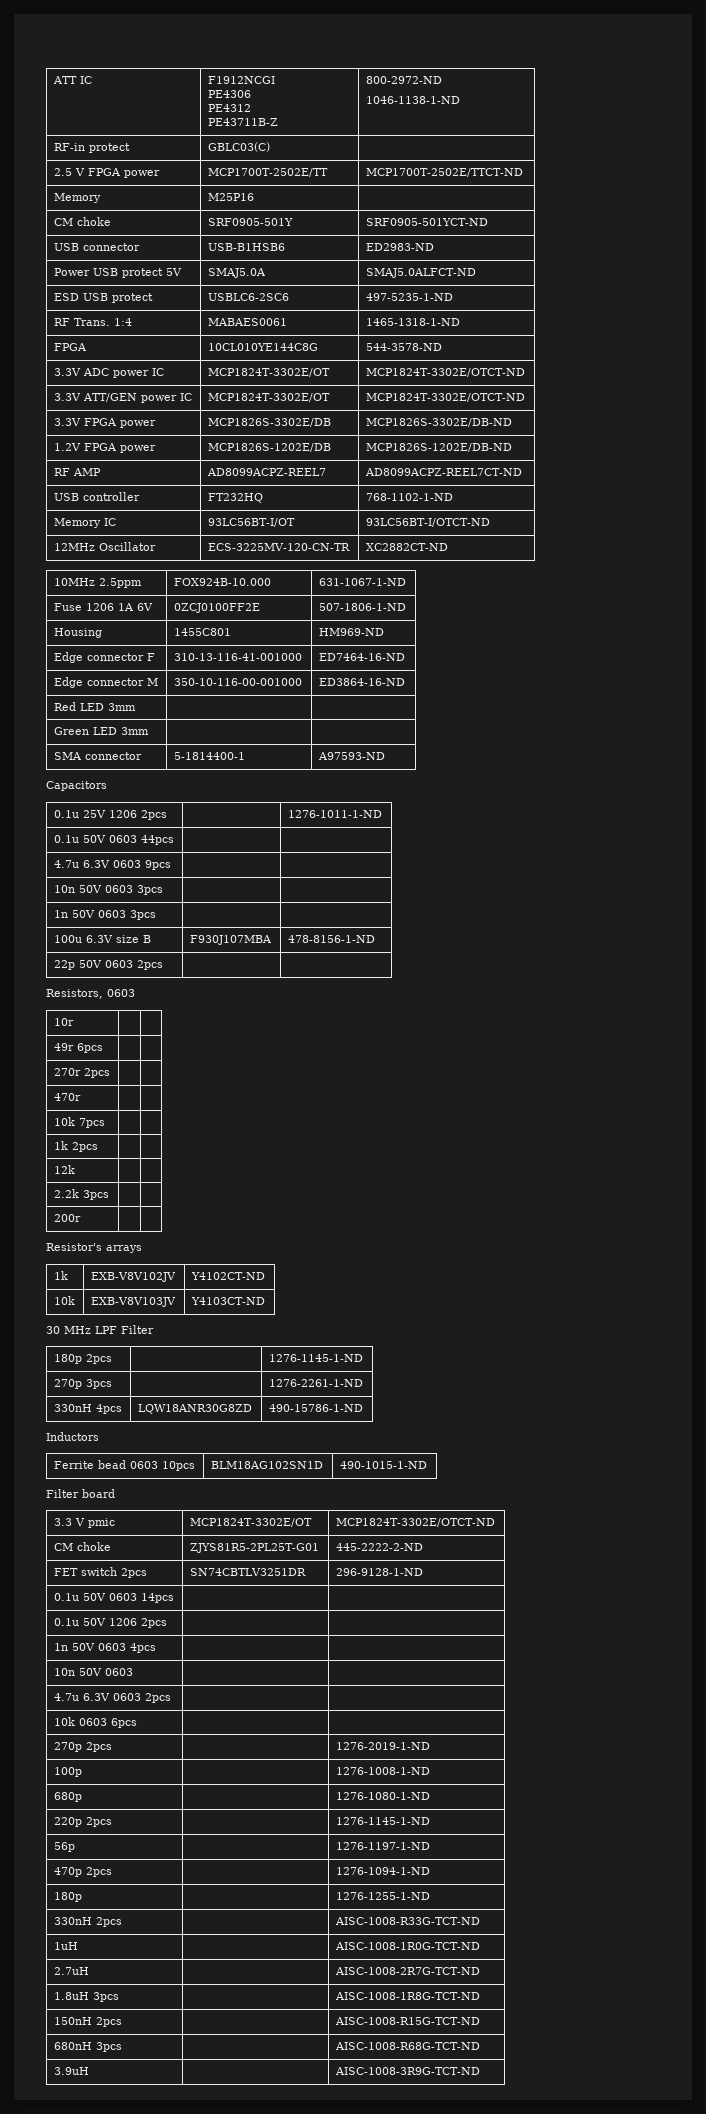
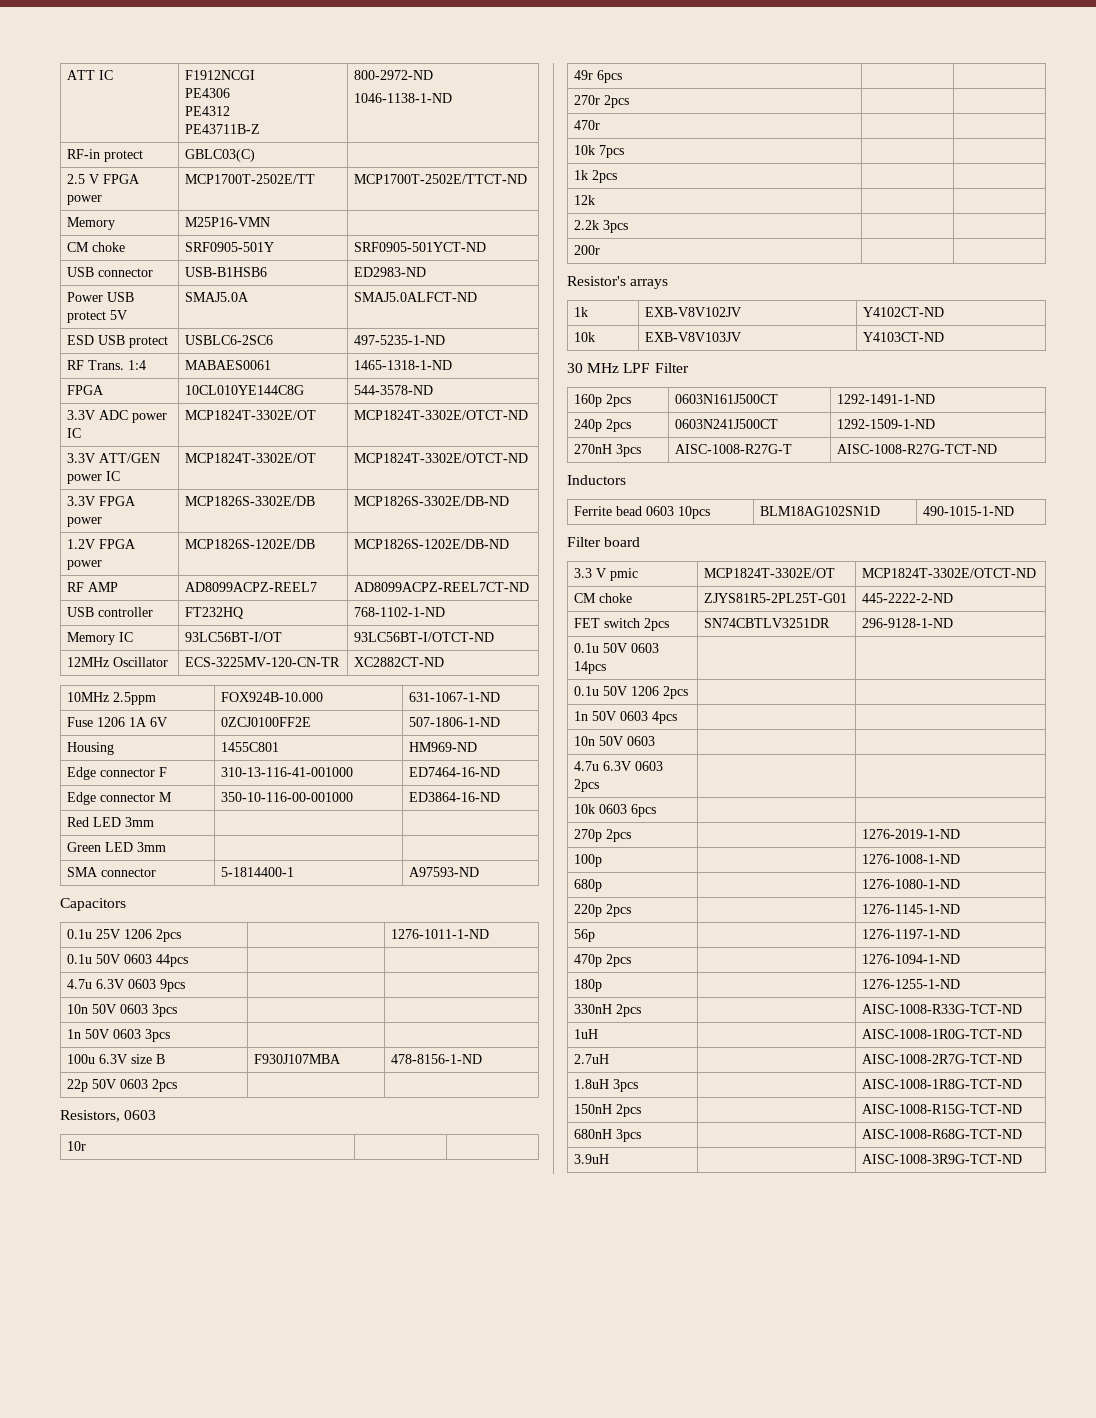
- Memory | M25P16 |
+ Memory | M25P16-VMN |
- 180p 2pcs | | 1276-1145-1-ND
- 270p 3pcs | | 1276-2261-1-ND
- 330nH 4pcs | LQW18ANR30G8ZD | 490-15786-1-ND
+ 160p 2pcs | 0603N161J500CT | 1292-1491-1-ND
+ 240p 2pcs | 0603N241J500CT | 1292-1509-1-ND
+ 270nH 3pcs | AISC-1008-R27G-T | AISC-1008-R27G-TCT-ND

